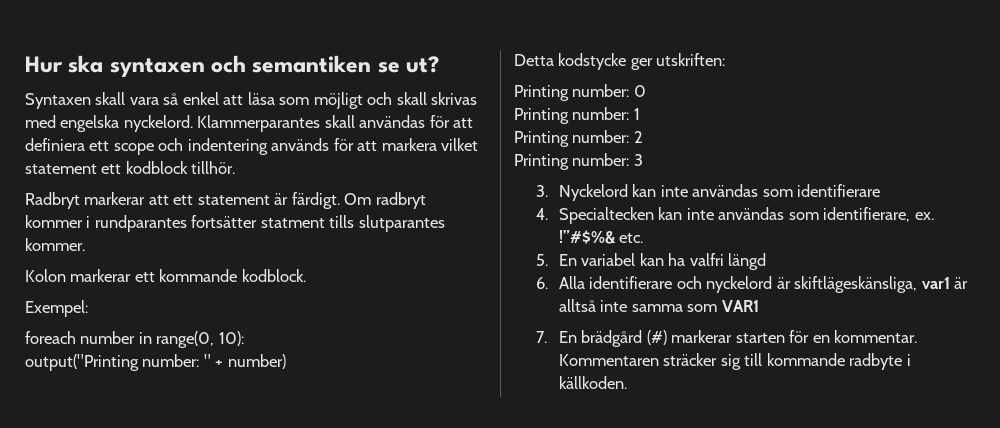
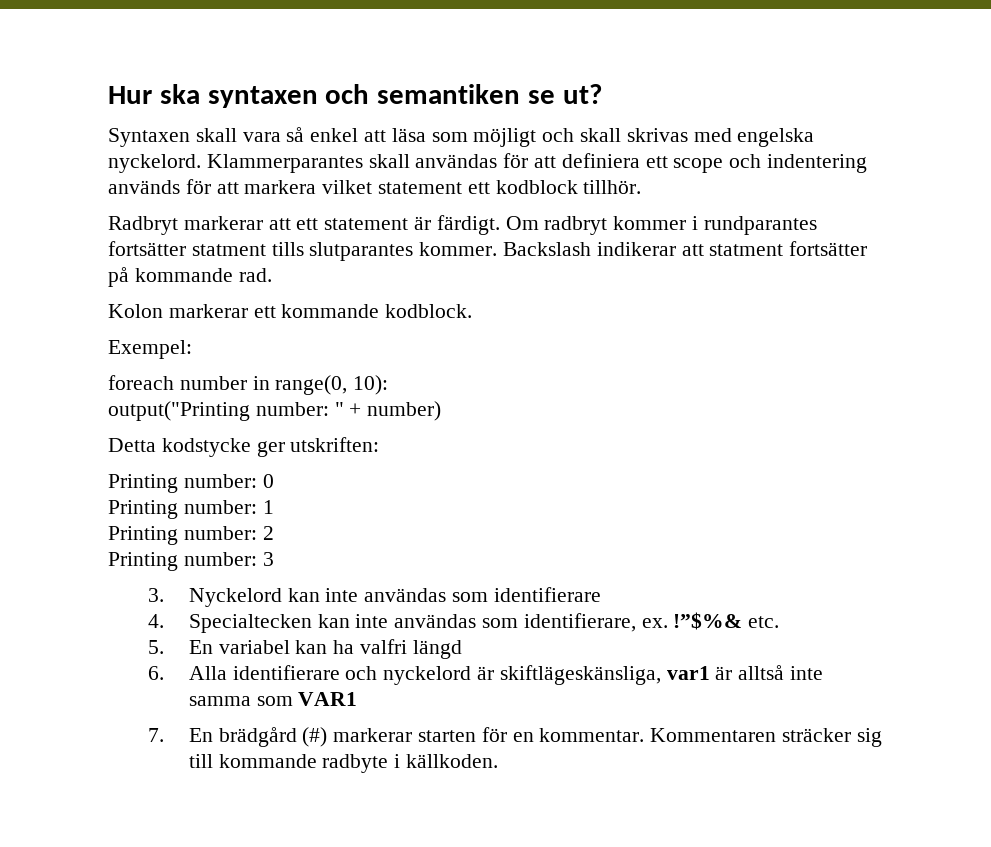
+ Backslash indikerar att statment fortsätter på kommande rad.
- !”#$%& etc.
+ !”$%& etc.

